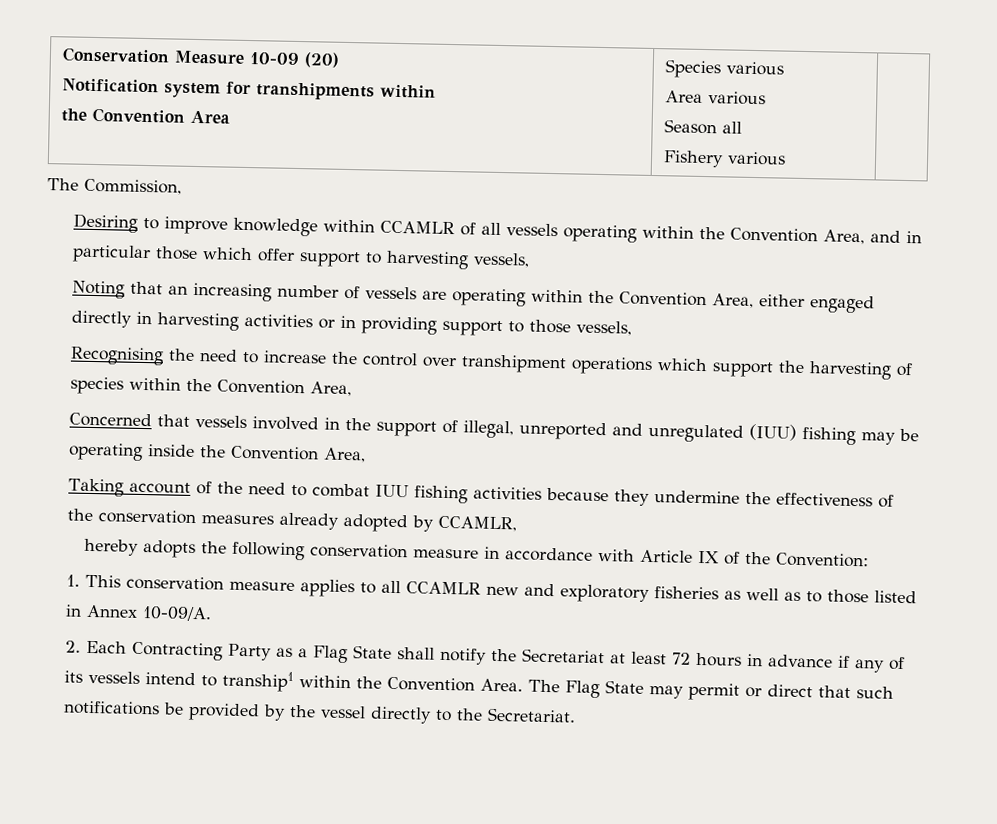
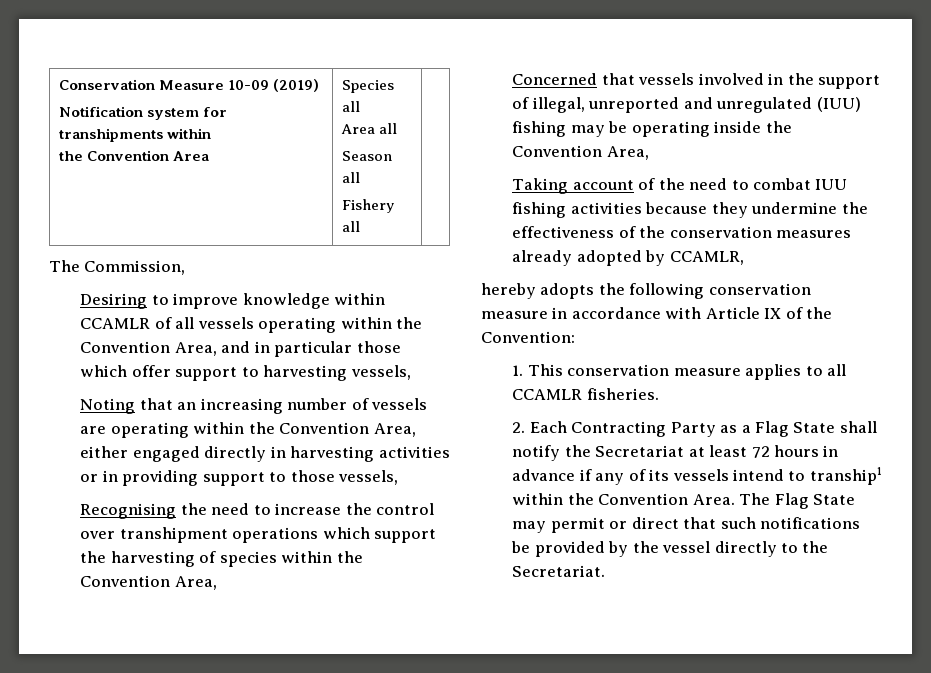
- Conservation Measure 10-09 (20)
+ Conservation Measure 10-09 (2019)
  Notification system for transhipments within
- the Convention Area | Species various
- Area various
+ the Convention Area | Species all
+ Area all
  Season all
- Fishery various |
+ Fishery all |
- 1. This conservation measure applies to all CCAMLR new and exploratory fisheries as well as to those listed in Annex 10-09/A.
+ 1. This conservation measure applies to all CCAMLR fisheries.

